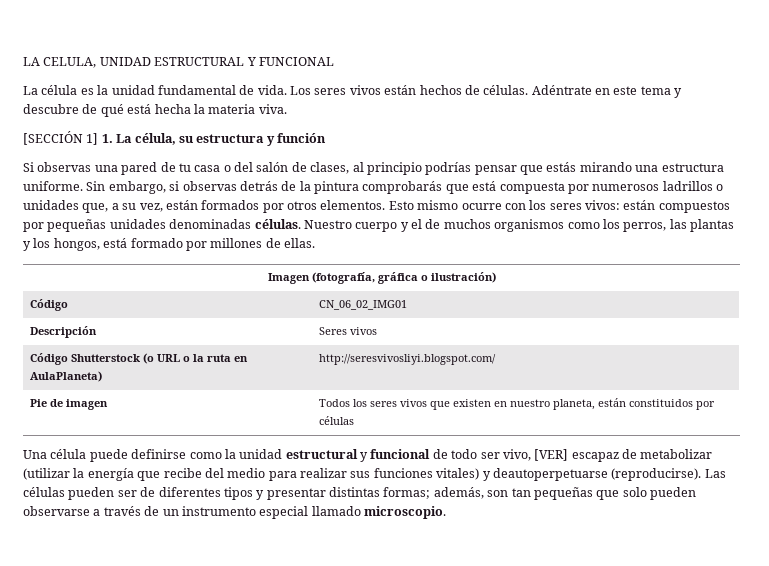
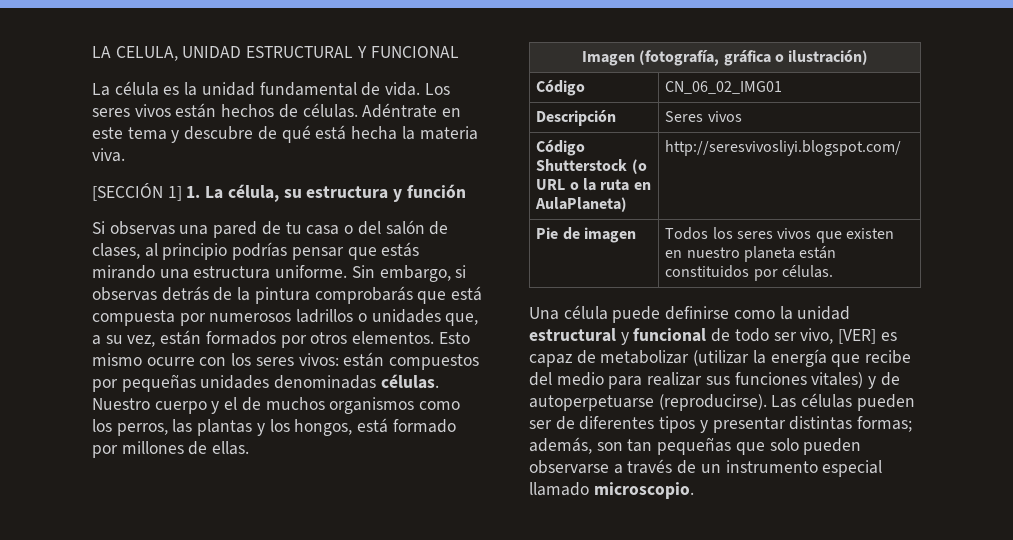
- Pie de imagen | Todos los seres vivos que existen en nuestro planeta, están constituidos por células
+ Pie de imagen | Todos los seres vivos que existen en nuestro planeta están constituidos por células.
- Una célula puede definirse como la unidad estructural y funcional de todo ser vivo, [VER] escapaz de metabolizar (utilizar la energía que recibe del medio para realizar sus funciones vitales) y deautoperpetuarse (reproducirse).
+ Una célula puede definirse como la unidad estructural y funcional de todo ser vivo, [VER] es capaz de metabolizar (utilizar la energía que recibe del medio para realizar sus funciones vitales) y de autoperpetuarse (reproducirse).

